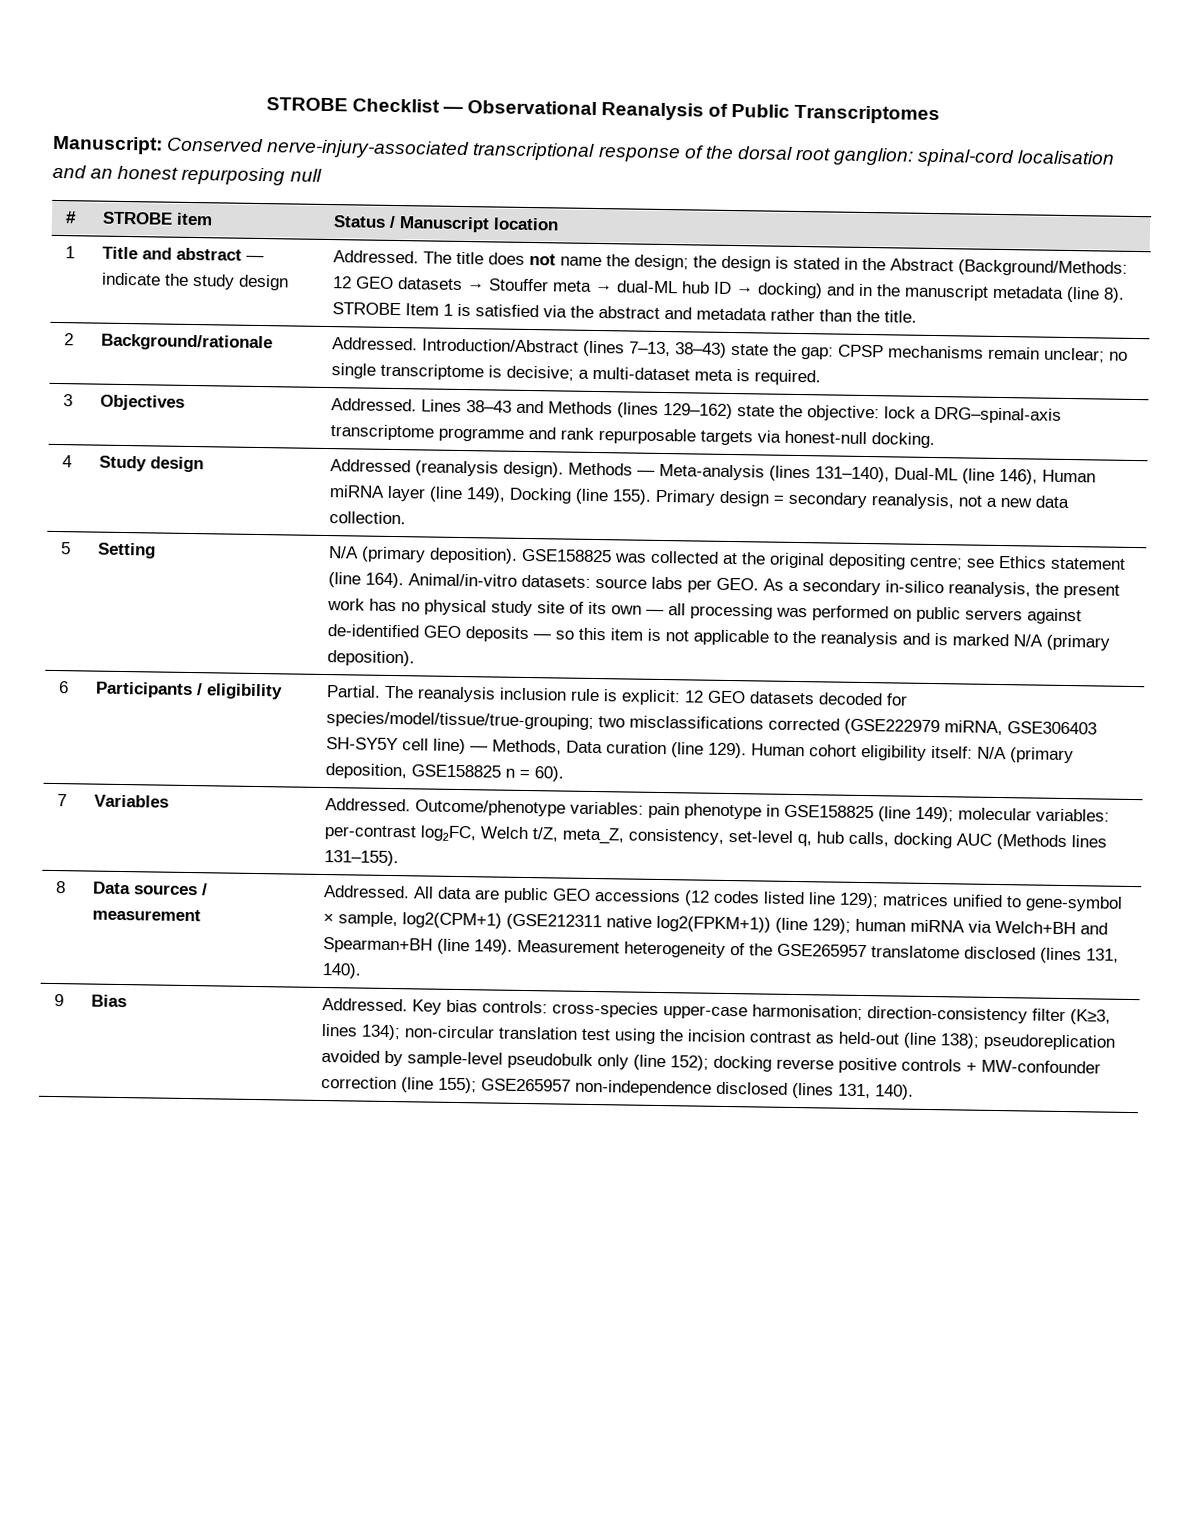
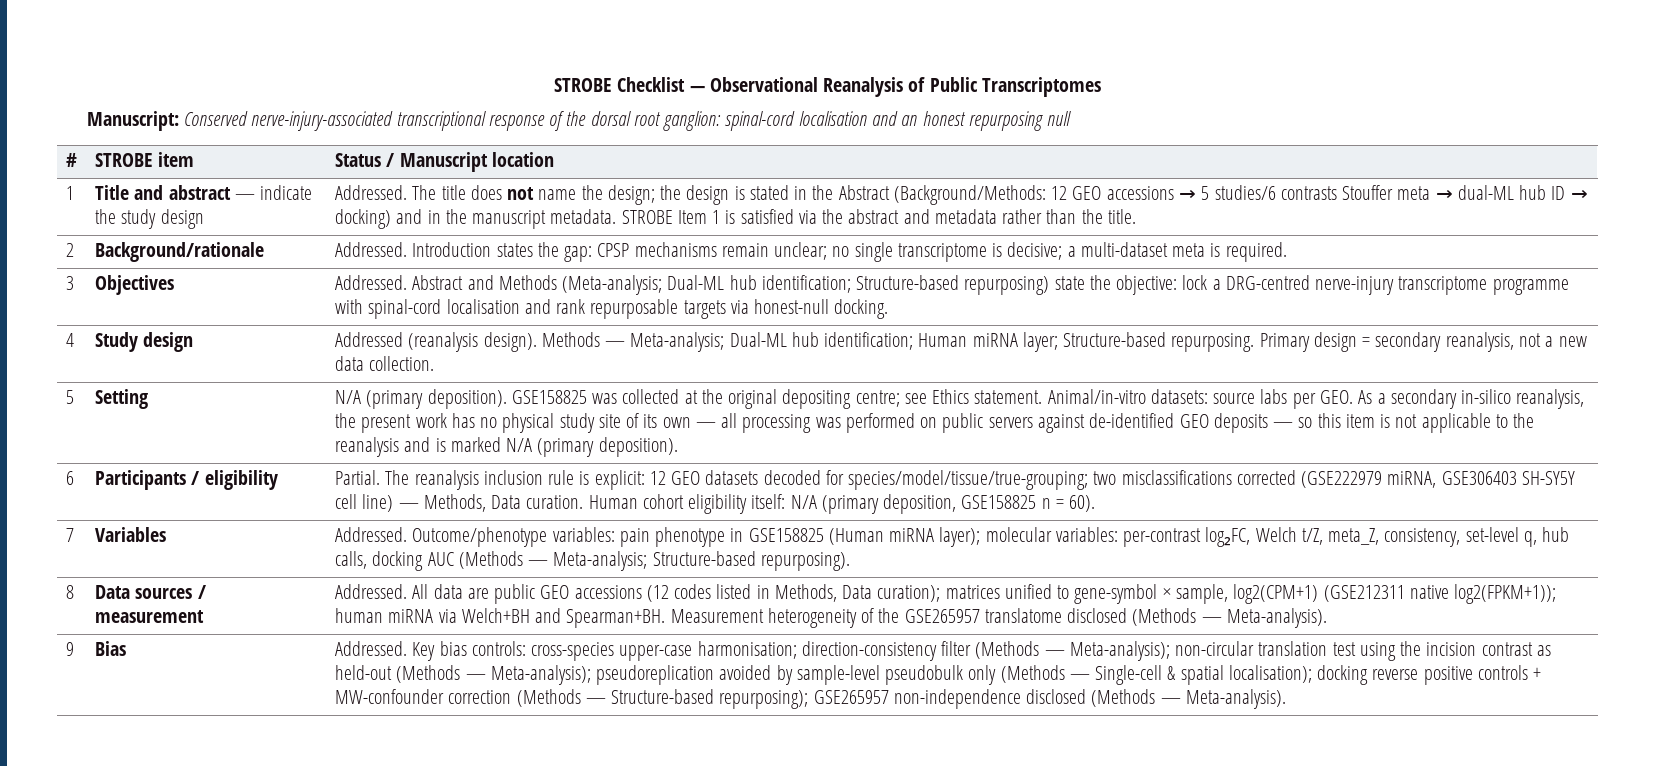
- The title does not name the design; the design is stated in the Abstract (Background/Methods: 12 GEO datasets → Stouffer meta → dual-ML hub ID → docking) and in the manuscript metadata (line 8).
+ The title does not name the design; the design is stated in the Abstract (Background/Methods: 12 GEO accessions → 5 studies/6 contrasts Stouffer meta → dual-ML hub ID → docking) and in the manuscript metadata.
- 2 | Background/rationale | Addressed. Introduction/Abstract (lines 7–13, 38–43) state the gap: CPSP mechanisms remain unclear; no single transcriptome is decisive; a multi-dataset meta is required.
+ 2 | Background/rationale | Addressed. Introduction states the gap: CPSP mechanisms remain unclear; no single transcriptome is decisive; a multi-dataset meta is required.
- 3 | Objectives | Addressed. Lines 38–43 and Methods (lines 129–162) state the objective: lock a DRG–spinal-axis transcriptome programme and rank repurposable targets via honest-null docking.
+ 3 | Objectives | Addressed. Abstract and Methods (Meta-analysis; Dual-ML hub identification; Structure-based repurposing) state the objective: lock a DRG-centred nerve-injury transcriptome programme with spinal-cord localisation and rank repurposable targets via honest-null docking.
- 4 | Study design | Addressed (reanalysis design). Methods — Meta-analysis (lines 131–140), Dual-ML (line 146), Human miRNA layer (line 149), Docking (line 155). Primary design = secondary reanalysis, not a new data collection.
+ 4 | Study design | Addressed (reanalysis design). Methods — Meta-analysis; Dual-ML hub identification; Human miRNA layer; Structure-based repurposing. Primary design = secondary reanalysis, not a new data collection.
- GSE158825 was collected at the original depositing centre; see Ethics statement (line 164).
+ GSE158825 was collected at the original depositing centre; see Ethics statement.
- The reanalysis inclusion rule is explicit: 12 GEO datasets decoded for species/model/tissue/true-grouping; two misclassifications corrected (GSE222979 miRNA, GSE306403 SH-SY5Y cell line) — Methods, Data curation (line 129).
+ The reanalysis inclusion rule is explicit: 12 GEO datasets decoded for species/model/tissue/true-grouping; two misclassifications corrected (GSE222979 miRNA, GSE306403 SH-SY5Y cell line) — Methods, Data curation.
- 7 | Variables | Addressed. Outcome/phenotype variables: pain phenotype in GSE158825 (line 149); molecular variables: per-contrast log₂FC, Welch t/Z, meta_Z, consistency, set-level q, hub calls, docking AUC (Methods lines 131–155).
+ 7 | Variables | Addressed. Outcome/phenotype variables: pain phenotype in GSE158825 (Human miRNA layer); molecular variables: per-contrast log₂FC, Welch t/Z, meta_Z, consistency, set-level q, hub calls, docking AUC (Methods — Meta-analysis; Structure-based repurposing).
- All data are public GEO accessions (12 codes listed line 129); matrices unified to gene-symbol × sample, log2(CPM+1) (GSE212311 native log2(FPKM+1)) (line 129); human miRNA via Welch+BH and Spearman+BH (line 149).
+ All data are public GEO accessions (12 codes listed in Methods, Data curation); matrices unified to gene-symbol × sample, log2(CPM+1) (GSE212311 native log2(FPKM+1)); human miRNA via Welch+BH and Spearman+BH.
- Measurement heterogeneity of the GSE265957 translatome disclosed (lines 131, 140).
+ Measurement heterogeneity of the GSE265957 translatome disclosed (Methods — Meta-analysis).
- Key bias controls: cross-species upper-case harmonisation; direction-consistency filter (K≥3, lines 134); non-circular translation test using the incision contrast as held-out (line 138); pseudoreplication avoided by sample-level pseudobulk only (line 152); docking reverse positive controls + MW-confounder correction (line 155); GSE265957 non-independence disclosed (lines 131, 140).
+ Key bias controls: cross-species upper-case harmonisation; direction-consistency filter (Methods — Meta-analysis); non-circular translation test using the incision contrast as held-out (Methods — Meta-analysis); pseudoreplication avoided by sample-level pseudobulk only (Methods — Single-cell & spatial localisation); docking reverse positive controls + MW-confounder correction (Methods — Structure-based repurposing); GSE265957 non-independence disclosed (Methods — Meta-analysis).

